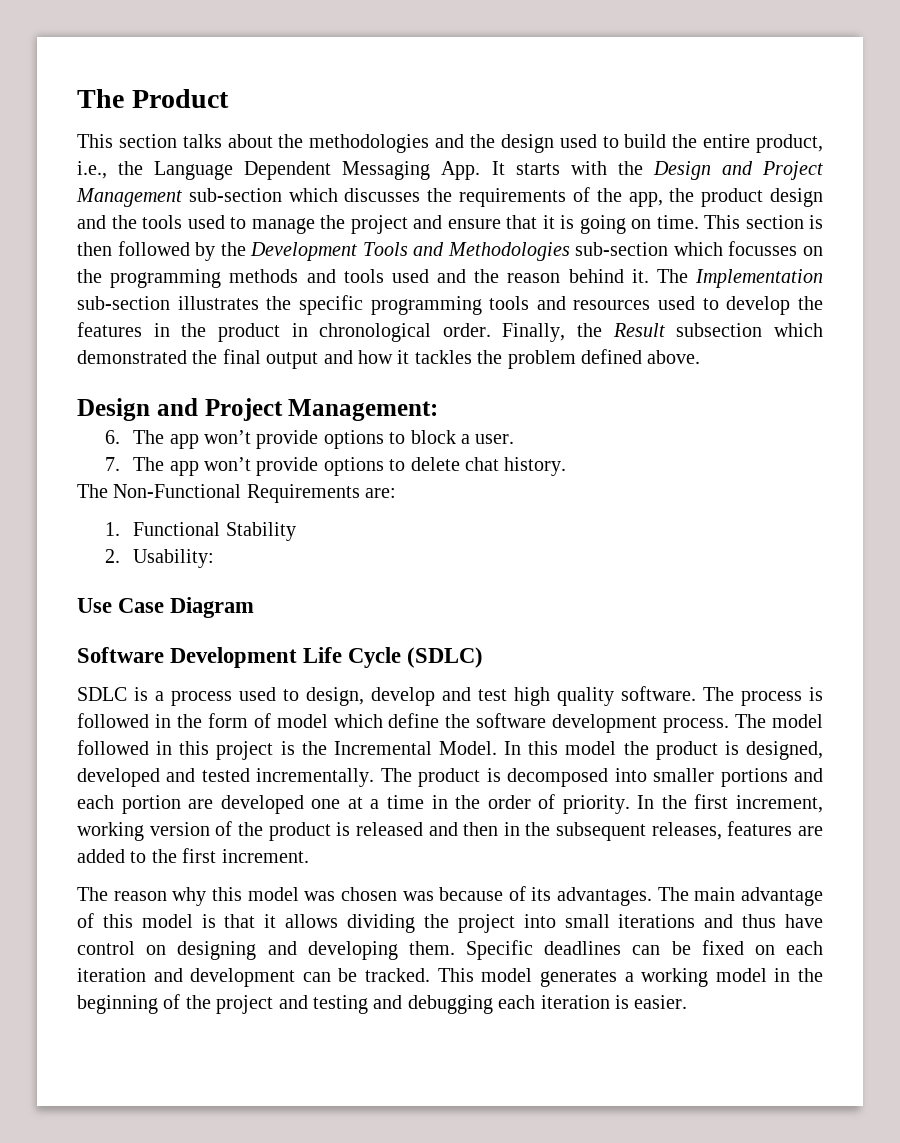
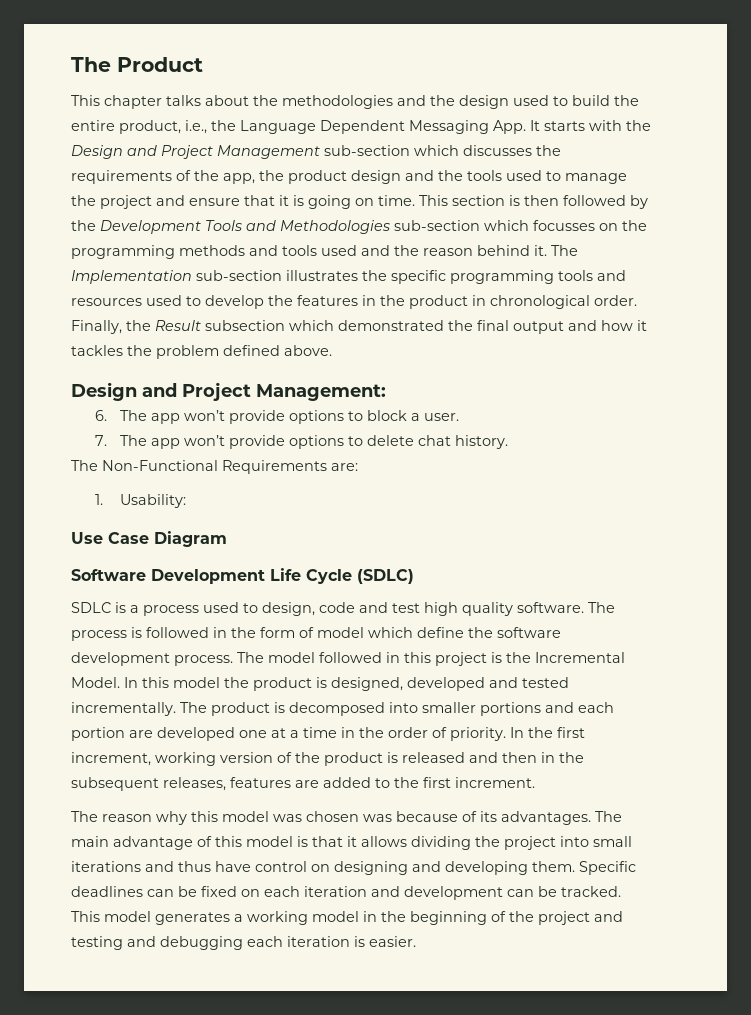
- This section talks about the methodologies and the design used to build the entire product, i.e., the Language Dependent Messaging App. It starts with the Design and Project Management sub-section which discusses the requirements of the app, the product design and the tools used to manage the project and ensure that it is going on time.
+ This chapter talks about the methodologies and the design used to build the entire product, i.e., the Language Dependent Messaging App. It starts with the Design and Project Management sub-section which discusses the requirements of the app, the product design and the tools used to manage the project and ensure that it is going on time.
- 1. Functional Stability
- 2. Usability:
+ 1. Usability:
- SDLC is a process used to design, develop and test high quality software.
+ SDLC is a process used to design, code and test high quality software.

